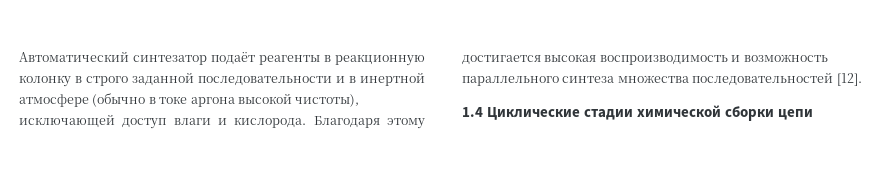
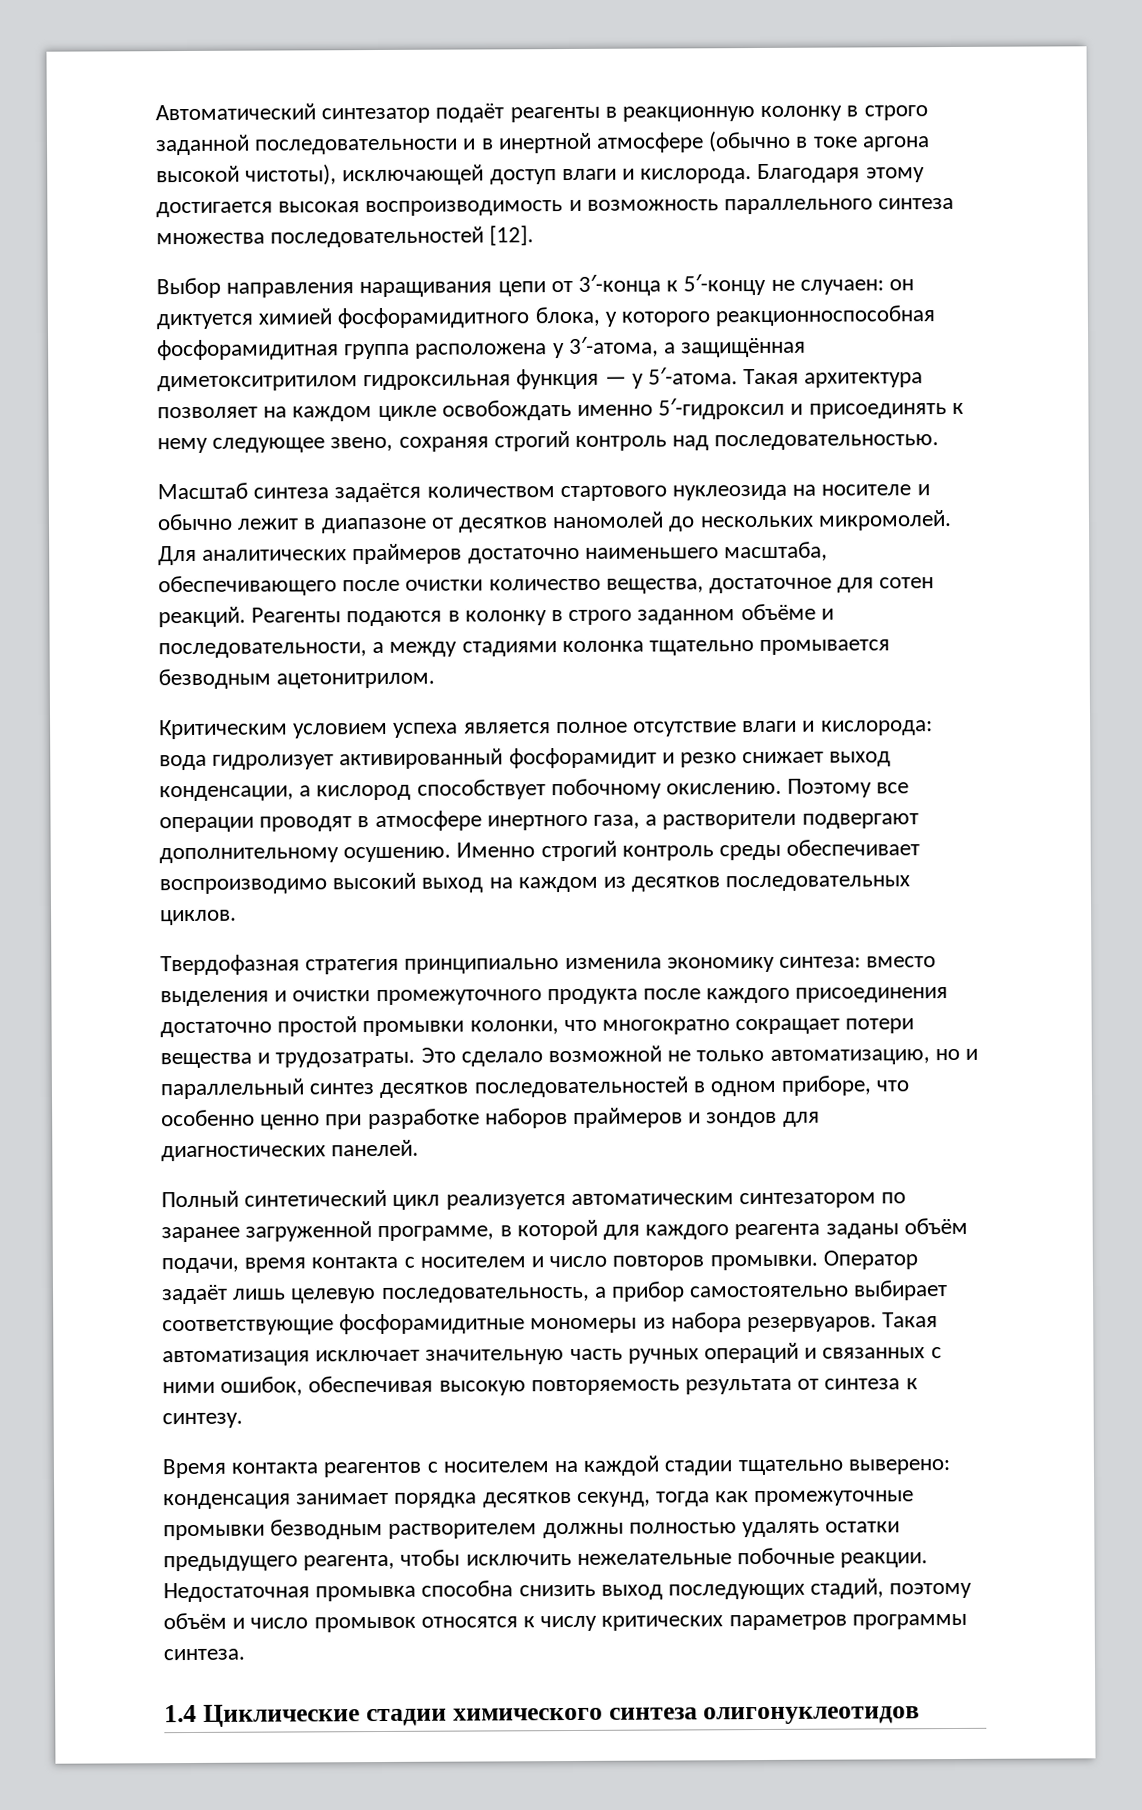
+ Выбор направления наращивания цепи от 3′-конца к 5′-концу не случаен: он диктуется химией фосфорамидитного блока, у которого реакционноспособная фосфорамидитная группа расположена у 3′-атома, а защищённая диметокситритилом гидроксильная функция — у 5′-атома. Такая архитектура позволяет на каждом цикле освобождать именно 5′-гидроксил и присоединять к нему следующее звено, сохраняя строгий контроль над последовательностью.
+ Масштаб синтеза задаётся количеством стартового нуклеозида на носителе и обычно лежит в диапазоне от десятков наномолей до нескольких микромолей. Для аналитических праймеров достаточно наименьшего масштаба, обеспечивающего после очистки количество вещества, достаточное для сотен реакций. Реагенты подаются в колонку в строго заданном объёме и последовательности, а между стадиями колонка тщательно промывается безводным ацетонитрилом.
+ Критическим условием успеха является полное отсутствие влаги и кислорода: вода гидролизует активированный фосфорамидит и резко снижает выход конденсации, а кислород способствует побочному окислению. Поэтому все операции проводят в атмосфере инертного газа, а растворители подвергают дополнительному осушению. Именно строгий контроль среды обеспечивает воспроизводимо высокий выход на каждом из десятков последовательных циклов.
+ Твердофазная стратегия принципиально изменила экономику синтеза: вместо выделения и очистки промежуточного продукта после каждого присоединения достаточно простой промывки колонки, что многократно сокращает потери вещества и трудозатраты. Это сделало возможной не только автоматизацию, но и параллельный синтез десятков последовательностей в одном приборе, что особенно ценно при разработке наборов праймеров и зондов для диагностических панелей.
+ Полный синтетический цикл реализуется автоматическим синтезатором по заранее загруженной программе, в которой для каждого реагента заданы объём подачи, время контакта с носителем и число повторов промывки. Оператор задаёт лишь целевую последовательность, а прибор самостоятельно выбирает соответствующие фосфорамидитные мономеры из набора резервуаров. Такая автоматизация исключает значительную часть ручных операций и связанных с ними ошибок, обеспечивая высокую повторяемость результата от синтеза к синтезу.
+ Время контакта реагентов с носителем на каждой стадии тщательно выверено: конденсация занимает порядка десятков секунд, тогда как промежуточные промывки безводным растворителем должны полностью удалять остатки предыдущего реагента, чтобы исключить нежелательные побочные реакции. Недостаточная промывка способна снизить выход последующих стадий, поэтому объём и число промывок относятся к числу критических параметров программы синтеза.
- 1.4 Циклические стадии химической сборки цепи
+ 1.4 Циклические стадии химического синтеза олигонуклеотидов

